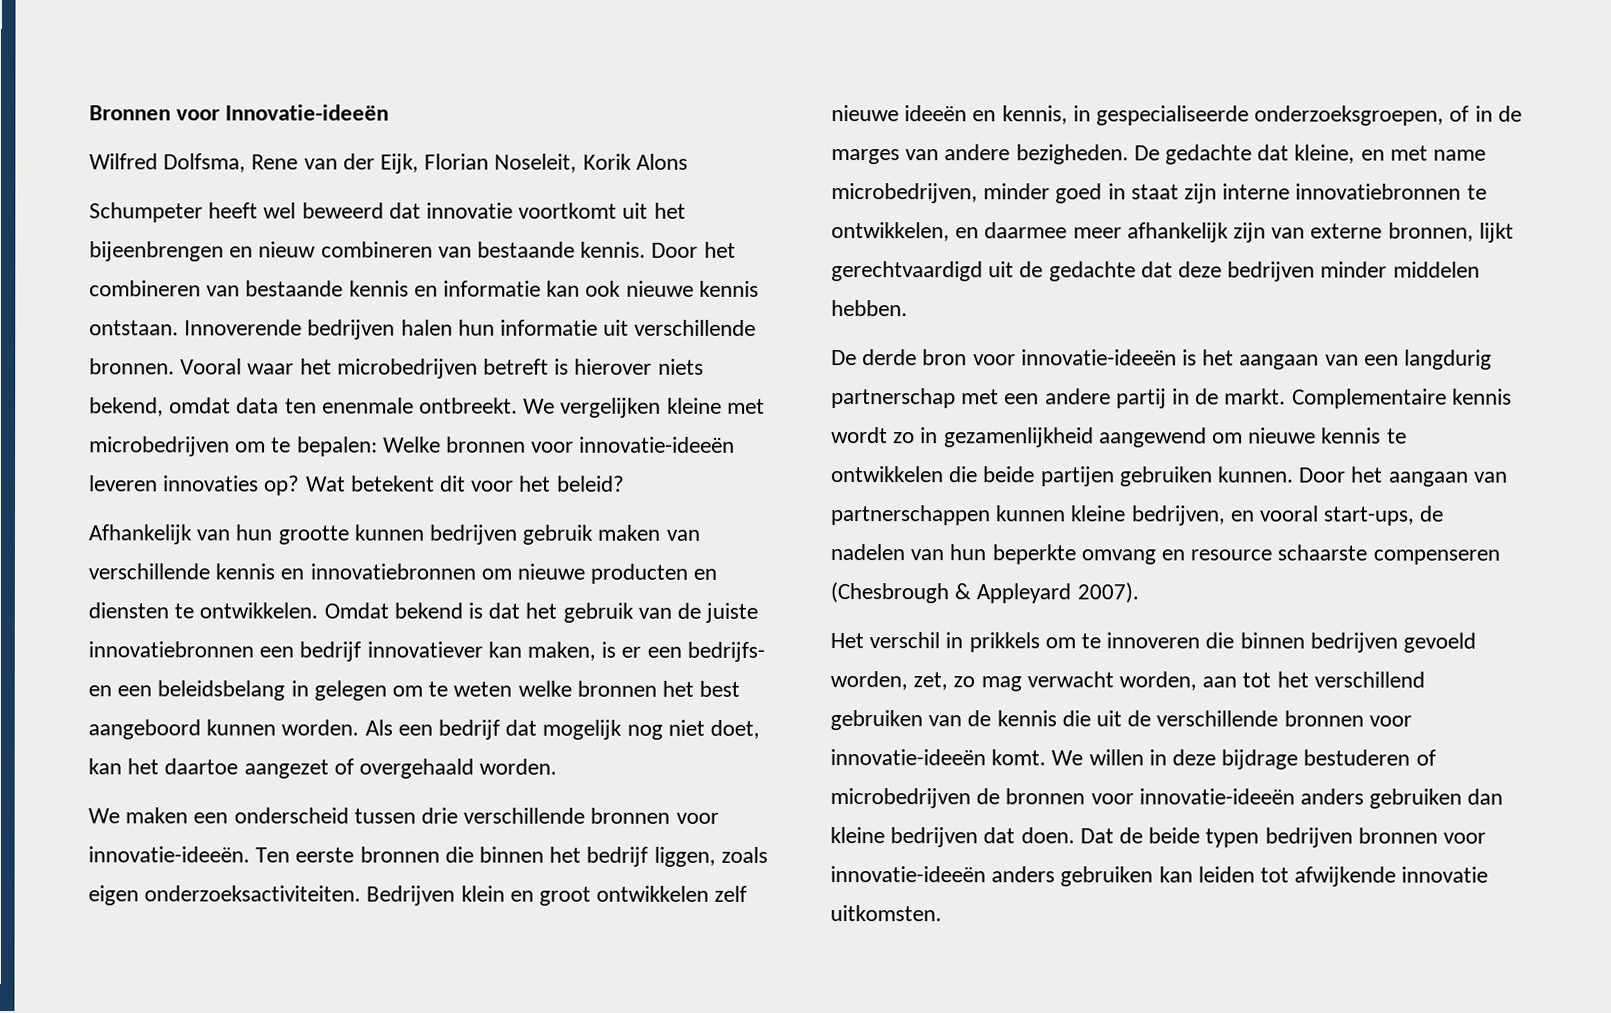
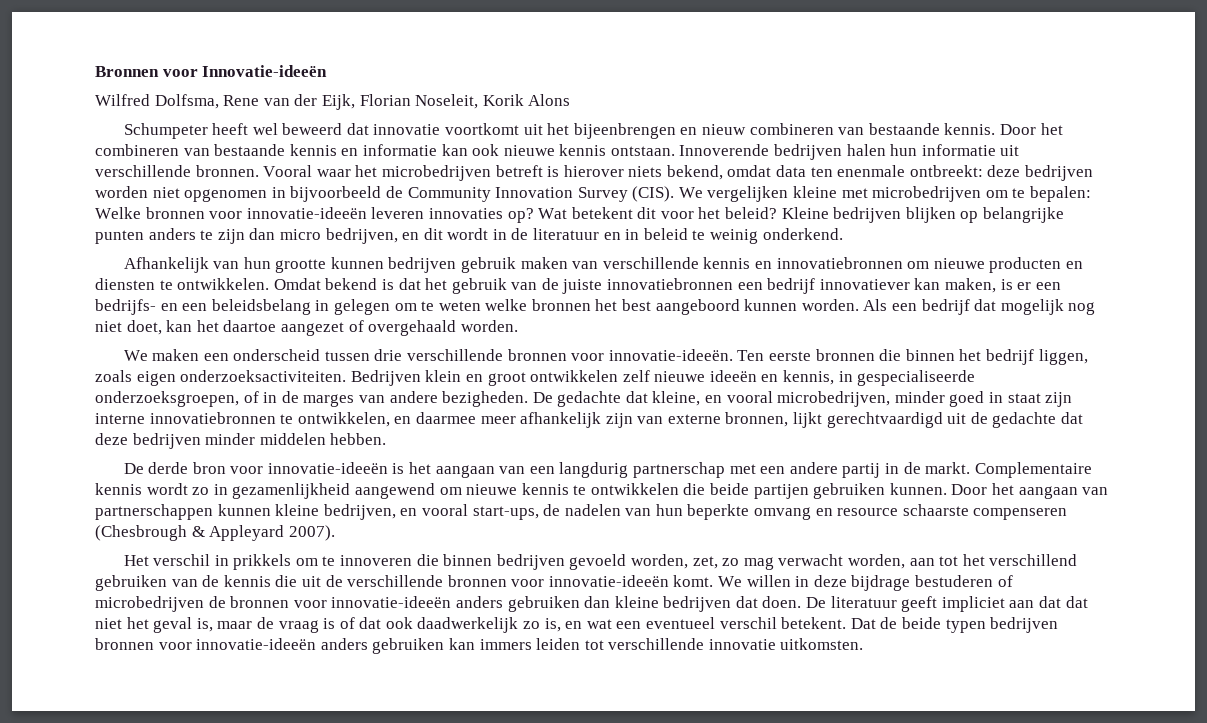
- Vooral waar het microbedrijven betreft is hierover niets bekend, omdat data ten enenmale ontbreekt.
+ Vooral waar het microbedrijven betreft is hierover niets bekend, omdat data ten enenmale ontbreekt: deze bedrijven worden niet opgenomen in bijvoorbeeld de Community Innovation Survey (CIS).
+ Kleine bedrijven blijken op belangrijke punten anders te zijn dan micro bedrijven, en dit wordt in de literatuur en in beleid te weinig onderkend.
- De gedachte dat kleine, en met name microbedrijven, minder goed in staat zijn interne innovatiebronnen te ontwikkelen, en daarmee meer afhankelijk zijn van externe bronnen, lijkt gerechtvaardigd uit de gedachte dat deze bedrijven minder middelen hebben.
+ De gedachte dat kleine, en vooral microbedrijven, minder goed in staat zijn interne innovatiebronnen te ontwikkelen, en daarmee meer afhankelijk zijn van externe bronnen, lijkt gerechtvaardigd uit de gedachte dat deze bedrijven minder middelen hebben.
+ De literatuur geeft impliciet aan dat dat niet het geval is, maar de vraag is of dat ook daadwerkelijk zo is, en wat een eventueel verschil betekent.
- Dat de beide typen bedrijven bronnen voor innovatie-ideeën anders gebruiken kan leiden tot afwijkende innovatie uitkomsten.
+ Dat de beide typen bedrijven bronnen voor innovatie-ideeën anders gebruiken kan immers leiden tot verschillende innovatie uitkomsten.

